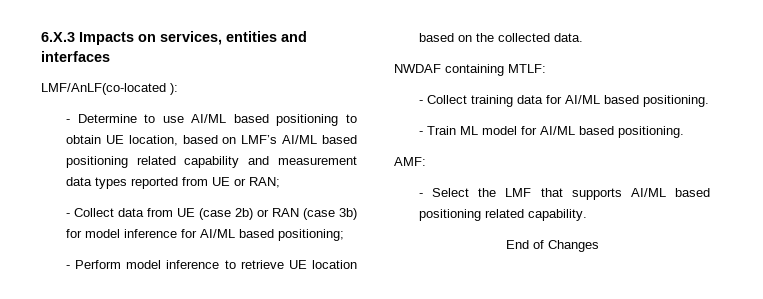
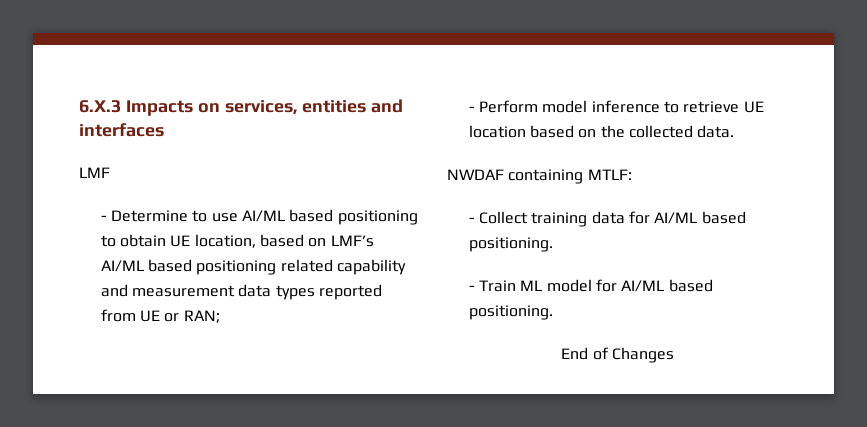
- LMF/AnLF(co-located ):
+ LMF
- - Collect data from UE (case 2b) or RAN (case 3b) for model inference for AI/ML based positioning;
- AMF:
- - Select the LMF that supports AI/ML based positioning related capability.

